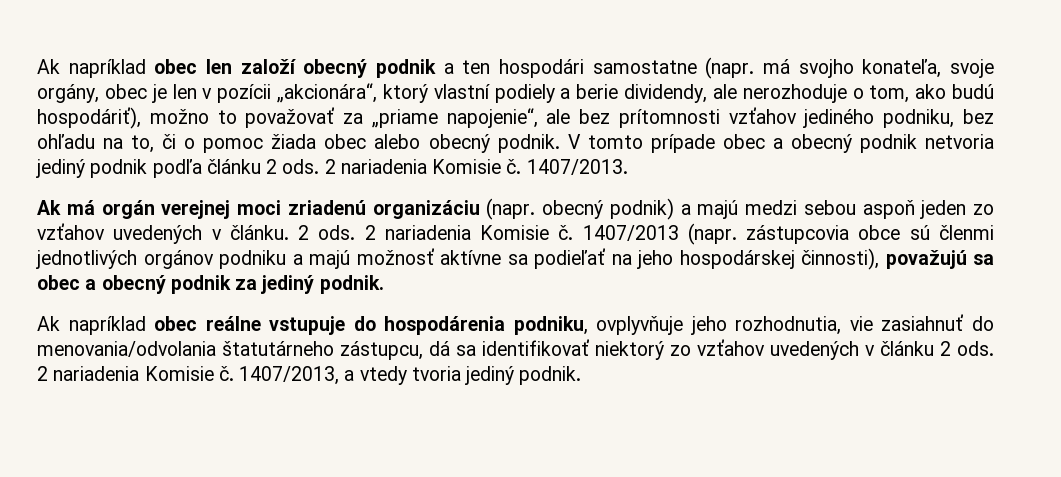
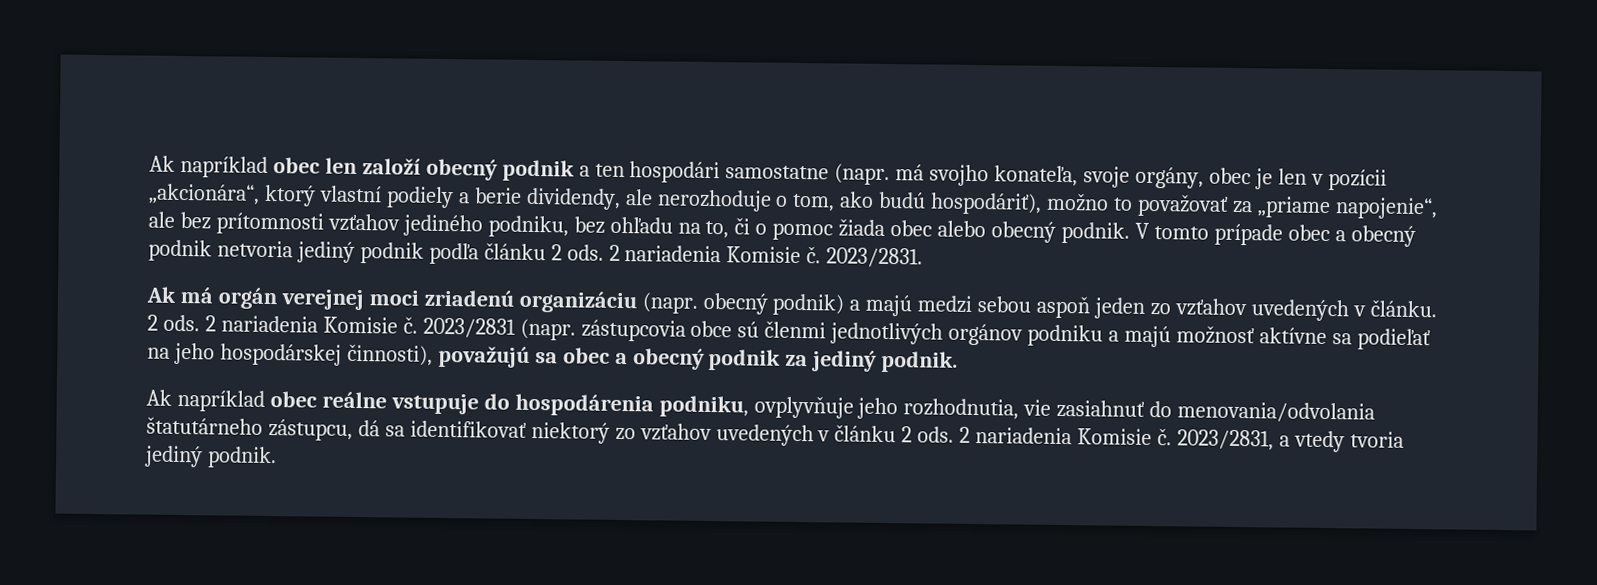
- 1407/2013.
+ 2023/2831.
- 1407/2013 (napr. zástupcovia obce sú členmi jednotlivých orgánov podniku a majú možnosť aktívne sa podieľať na jeho hospodárskej činnosti), považujú sa obec a obecný podnik za jediný podnik.
+ 2023/2831 (napr. zástupcovia obce sú členmi jednotlivých orgánov podniku a majú možnosť aktívne sa podieľať na jeho hospodárskej činnosti), považujú sa obec a obecný podnik za jediný podnik.
- 1407/2013, a vtedy tvoria jediný podnik.
+ 2023/2831, a vtedy tvoria jediný podnik.

